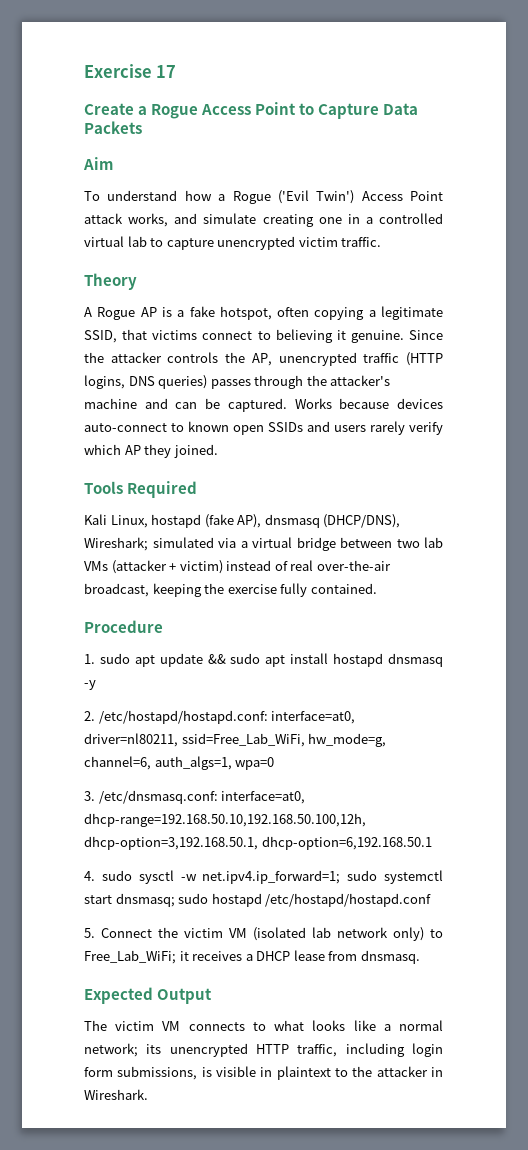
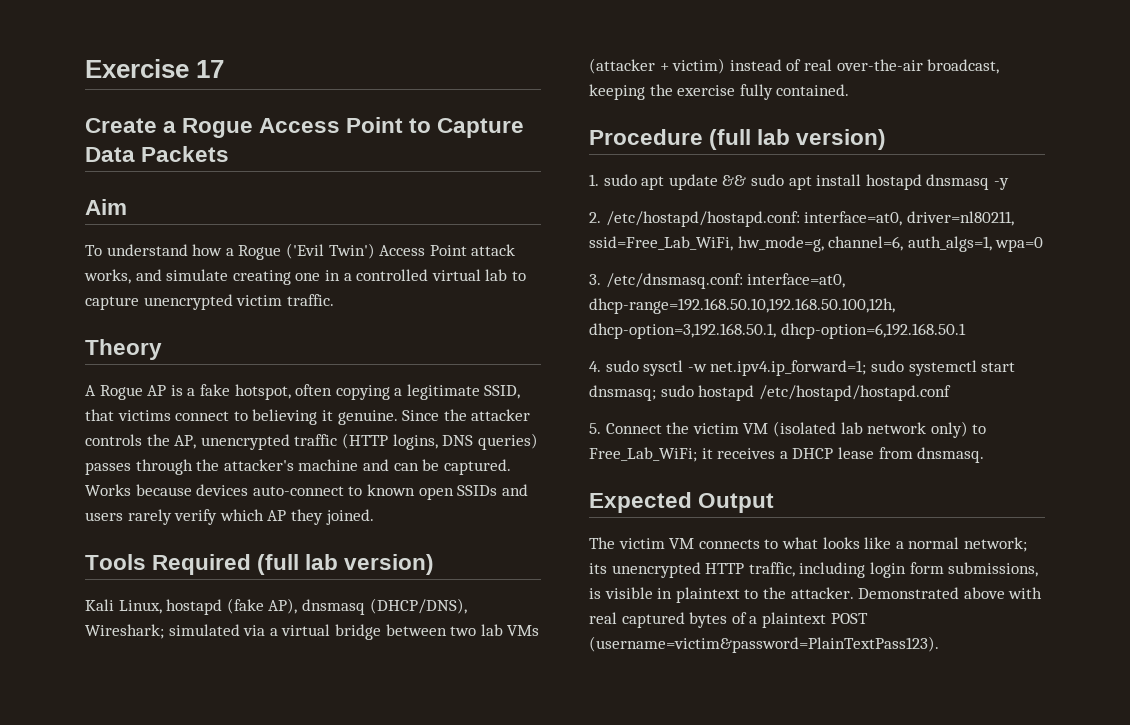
- Tools Required
+ Tools Required (full lab version)
- Procedure
+ Procedure (full lab version)
- The victim VM connects to what looks like a normal network; its unencrypted HTTP traffic, including login form submissions, is visible in plaintext to the attacker in Wireshark.
+ The victim VM connects to what looks like a normal network; its unencrypted HTTP traffic, including login form submissions, is visible in plaintext to the attacker. Demonstrated above with real captured bytes of a plaintext POST (username=victim&password=PlainTextPass123).

